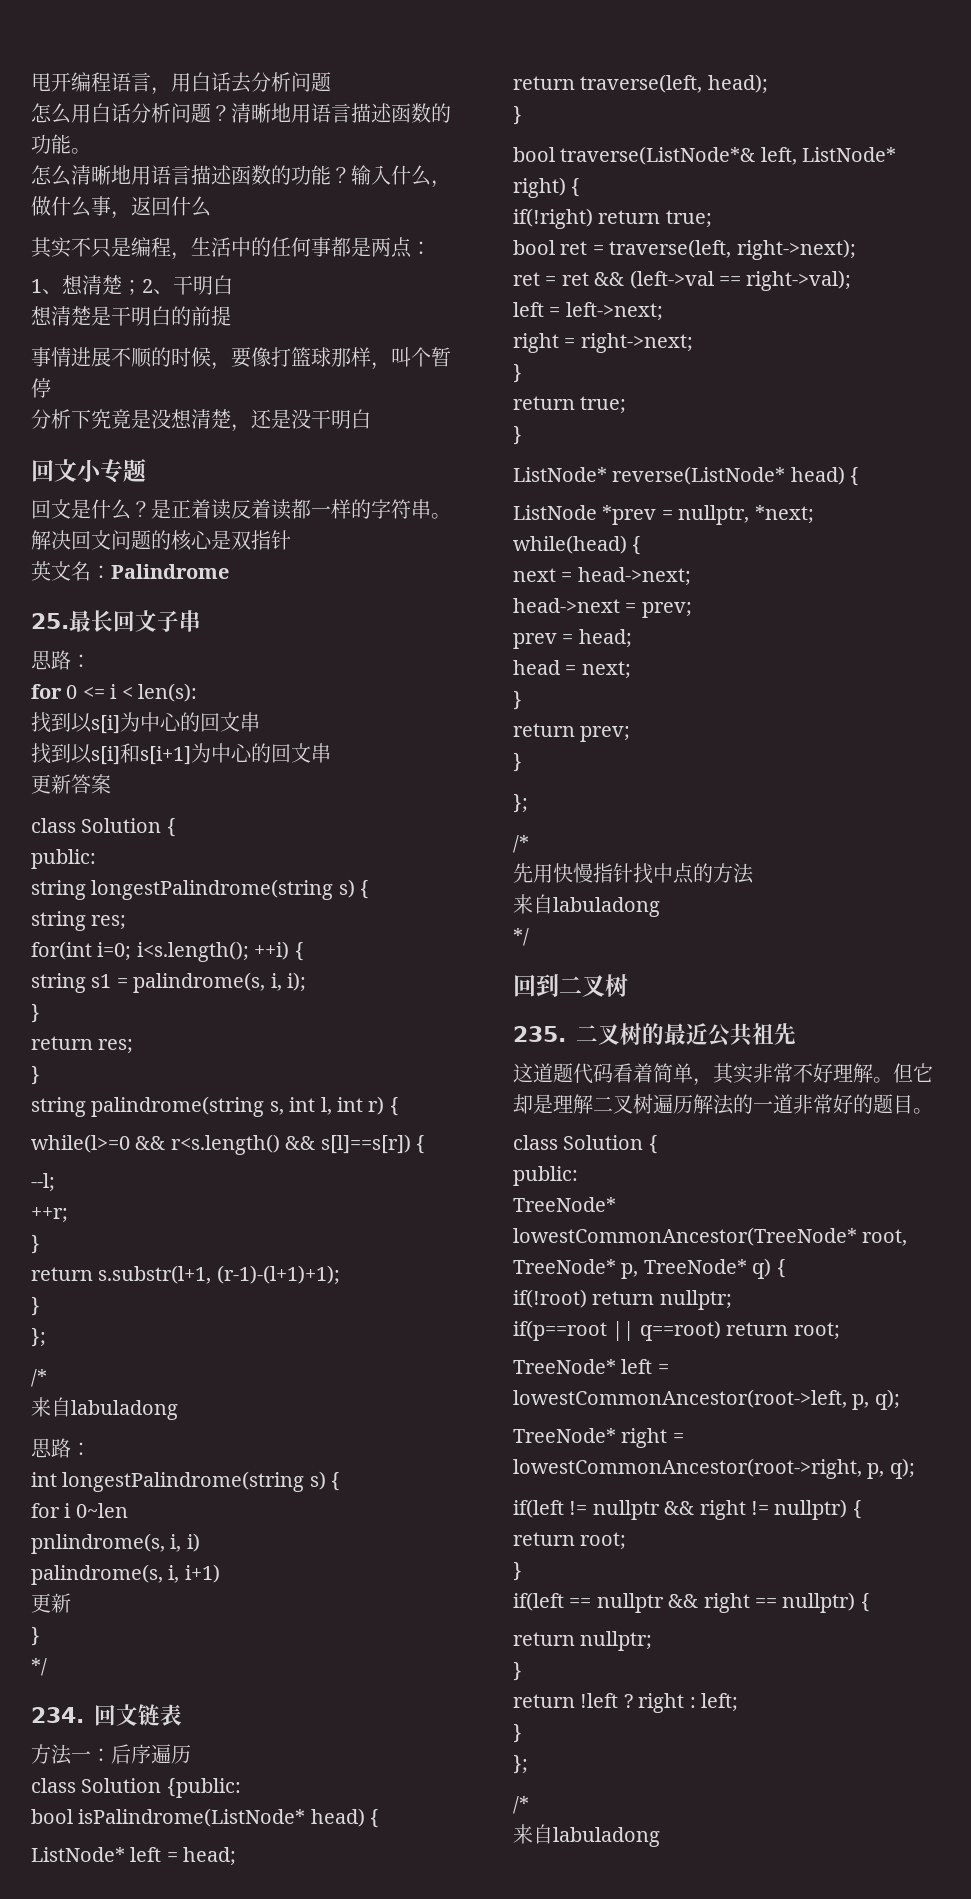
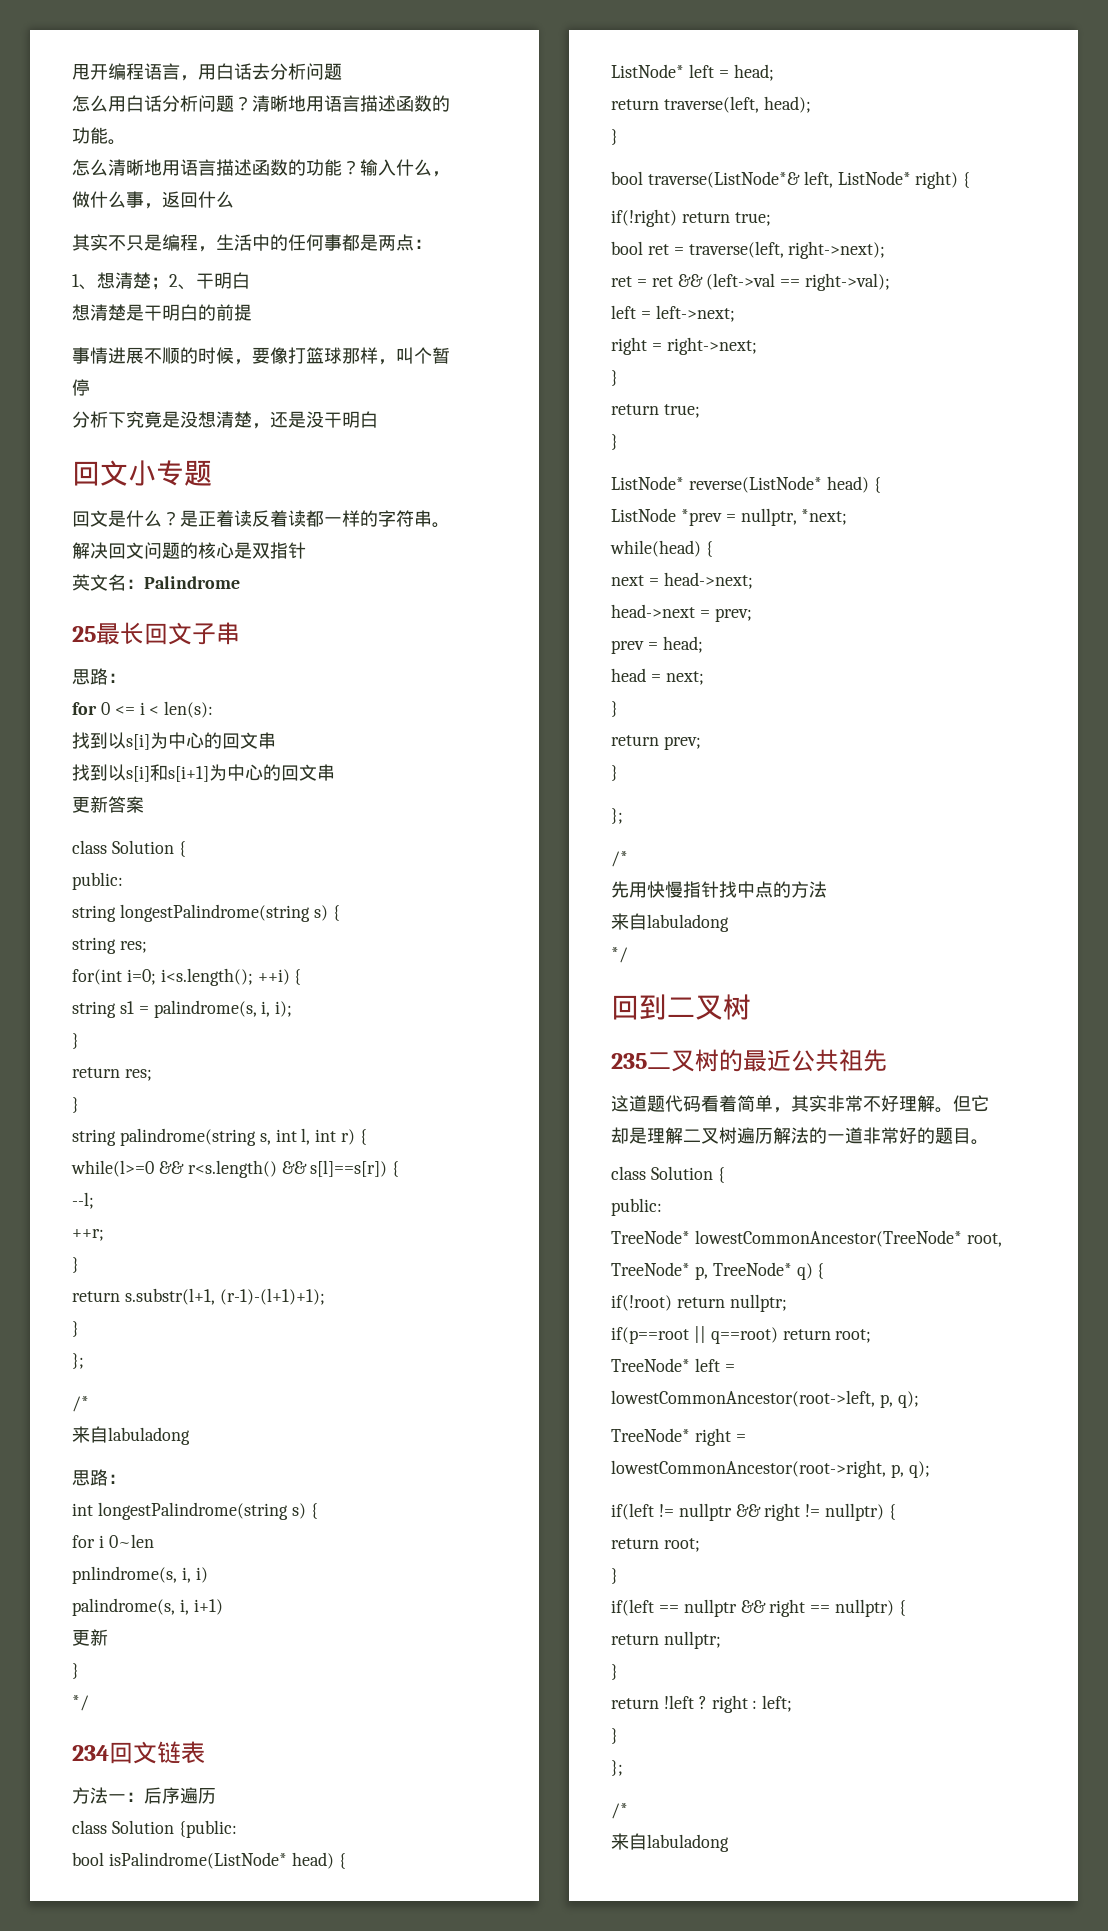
- 25.最长回文子串
+ 25最长回文子串
- 234.回文链表
+ 234回文链表
- 235.二叉树的最近公共祖先
+ 235二叉树的最近公共祖先

